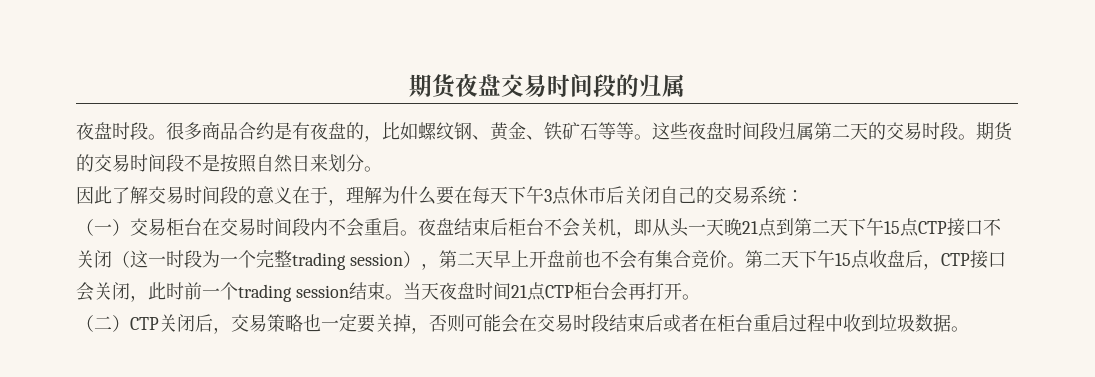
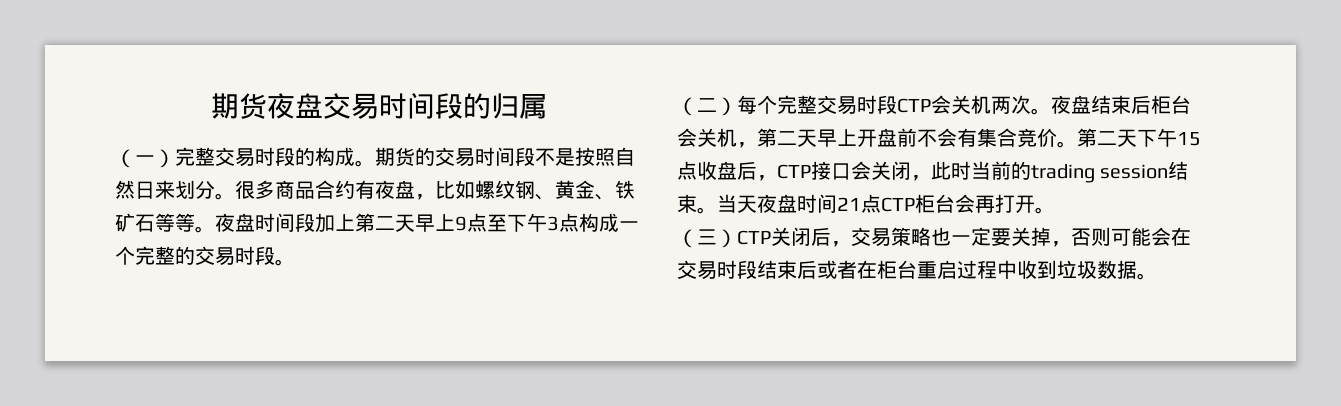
- 夜盘时段。很多商品合约是有夜盘的，比如螺纹钢、黄金、铁矿石等等。这些夜盘时间段归属第二天的交易时段。
+ （一）完整交易时段的构成。
- 期货的交易时间段不是按照自然日来划分。
- 因此了解交易时间段的意义在于，理解为什么要在每天下午3点休市后关闭自己的交易系统：
- （一）交易柜台在交易时间段内不会重启。
+ 期货的交易时间段不是按照自然日来划分。很多商品合约有夜盘，比如螺纹钢、黄金、铁矿石等等。夜盘时间段加上第二天早上9点至下午3点构成一个完整的交易时段。
+ （二）每个完整交易时段CTP会关机两次。
- 夜盘结束后柜台不会关机，即从头一天晚21点到第二天下午15点CTP接口不关闭（这一时段为一个完整trading session），第二天早上开盘前也不会有集合竞价。
+ 夜盘结束后柜台会关机，第二天早上开盘前不会有集合竞价。
- 第二天下午15点收盘后，CTP接口会关闭，此时前一个trading session结束。
+ 第二天下午15点收盘后，CTP接口会关闭，此时当前的trading session结束。
- （二）CTP关闭后，交易策略也一定要关掉，否则可能会在交易时段结束后或者在柜台重启过程中收到垃圾数据。
+ （三）CTP关闭后，交易策略也一定要关掉，否则可能会在交易时段结束后或者在柜台重启过程中收到垃圾数据。

